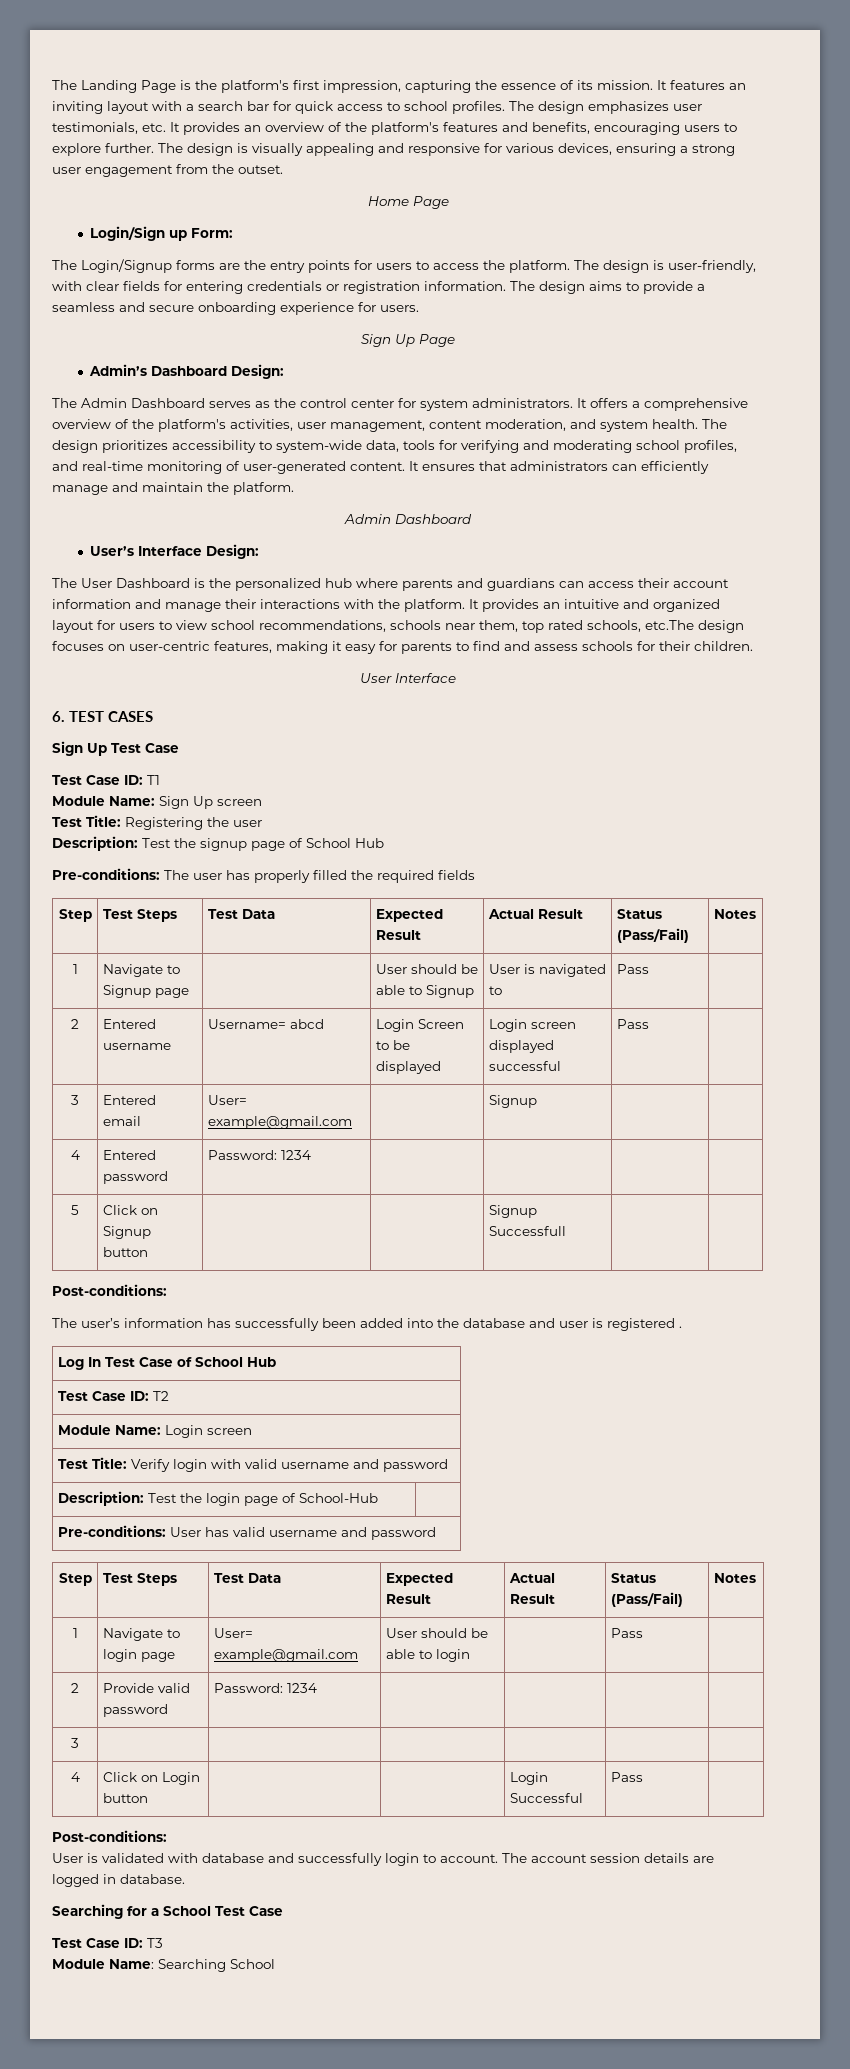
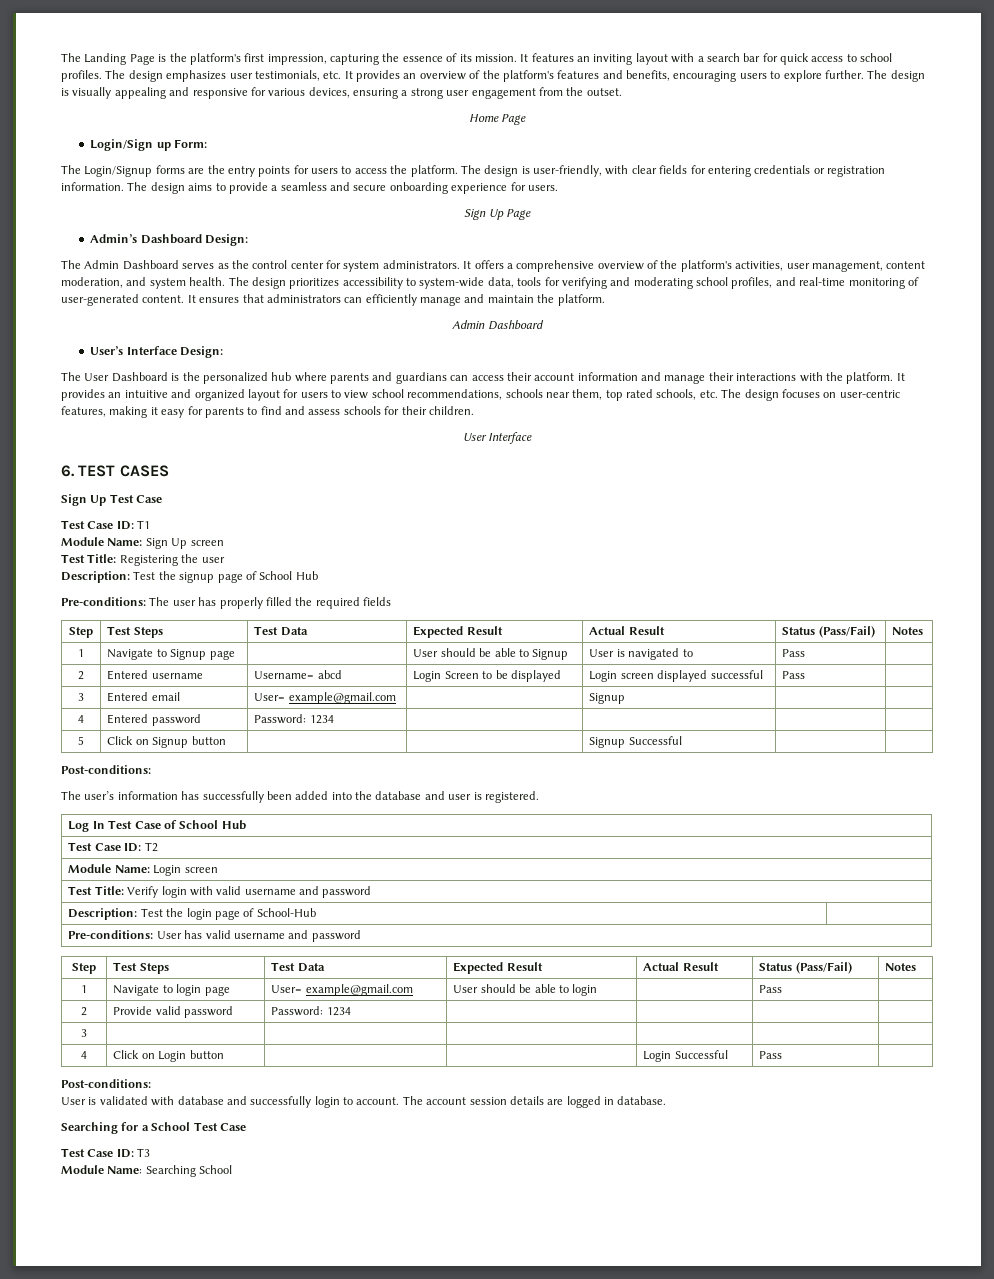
- It provides an intuitive and organized layout for users to view school recommendations, schools near them, top rated schools, etc.The design focuses on user-centric features, making it easy for parents to find and assess schools for their children.
+ It provides an intuitive and organized layout for users to view school recommendations, schools near them, top rated schools, etc. The design focuses on user-centric features, making it easy for parents to find and assess schools for their children.
- 5 | Click on Signup button | | | Signup Successfull | |
+ 5 | Click on Signup button | | | Signup Successful | |
- The user’s information has successfully been added into the database and user is registered .
+ The user’s information has successfully been added into the database and user is registered.

